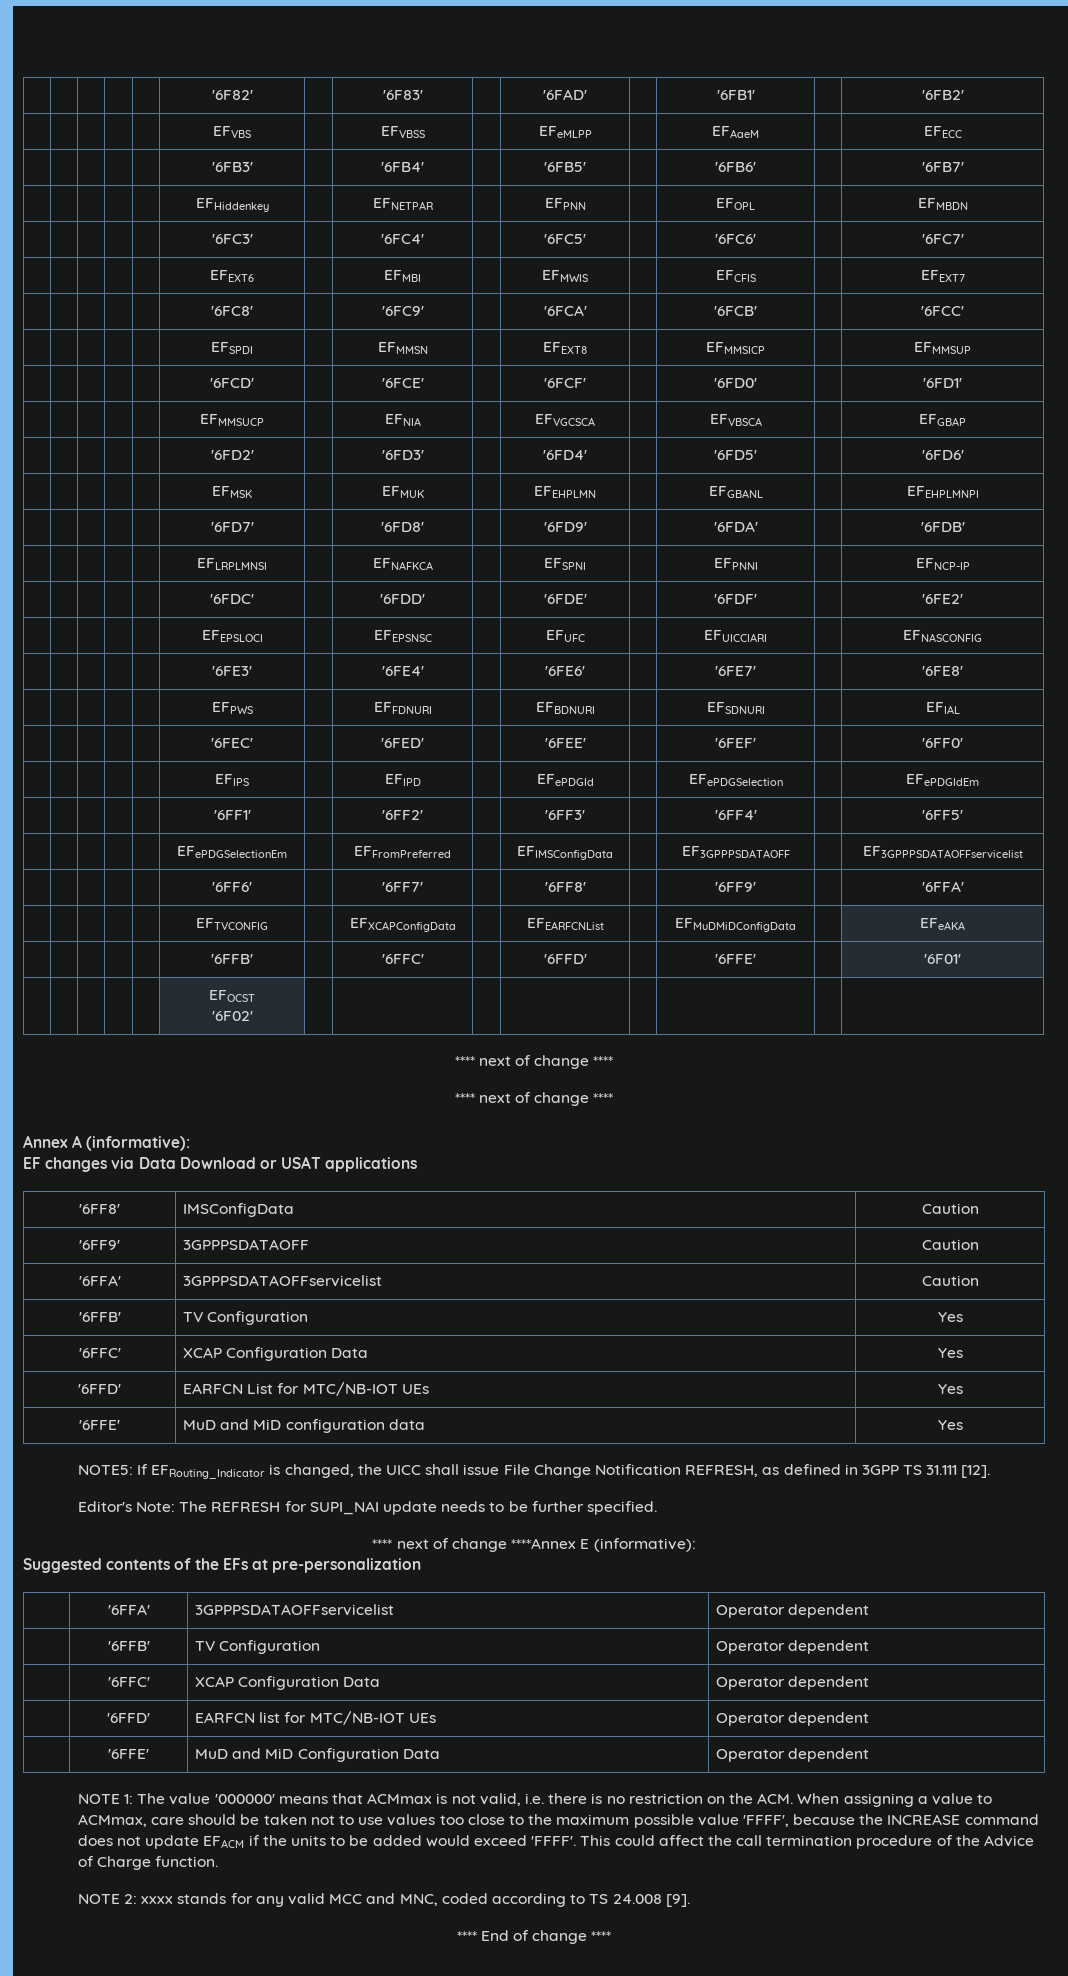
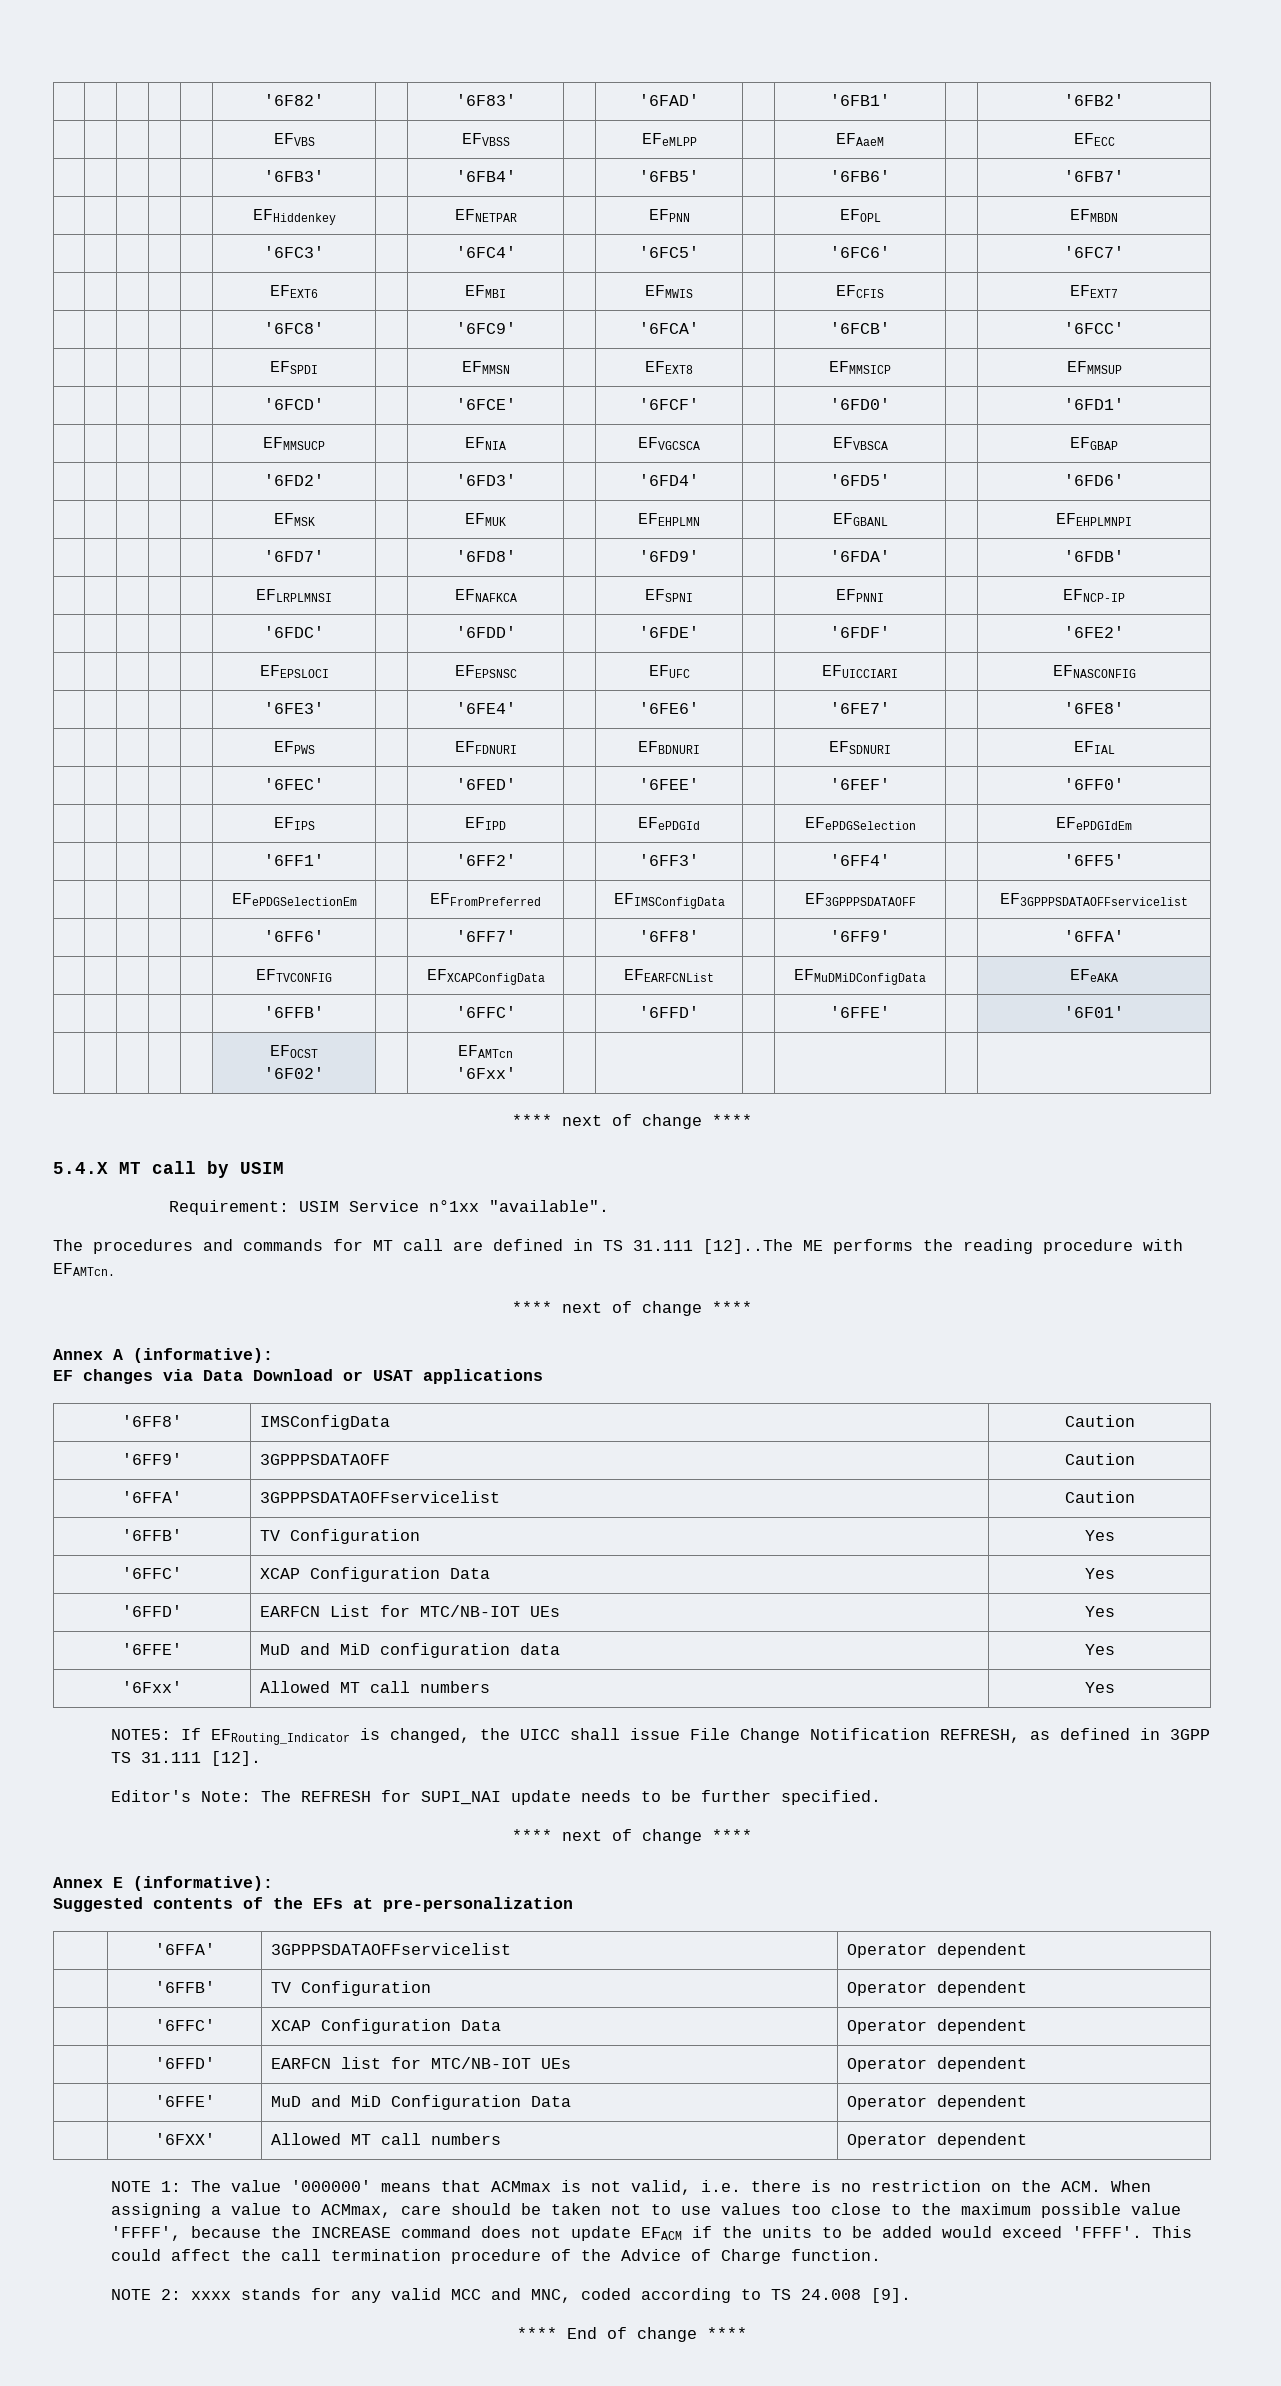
  | | | | | EFOCST
- '6F02' | | | | | | | |
+ '6F02' | | EFAMTcn
+ '6Fxx' | | | | | |
  **** next of change ****
+ 5.4.X MT call by USIM
+ Requirement: USIM Service n°1xx "available".
+ The procedures and commands for MT call are defined in TS 31.111 [12]..The ME performs the reading procedure with EFAMTcn.
+ '6Fxx' | Allowed MT call numbers | Yes
  Editor's Note: The REFRESH for SUPI_NAI update needs to be further specified.
- **** next of change ****Annex E (informative):
+ **** next of change ****
+ Annex E (informative):
+ | '6FXX' | Allowed MT call numbers | Operator dependent

